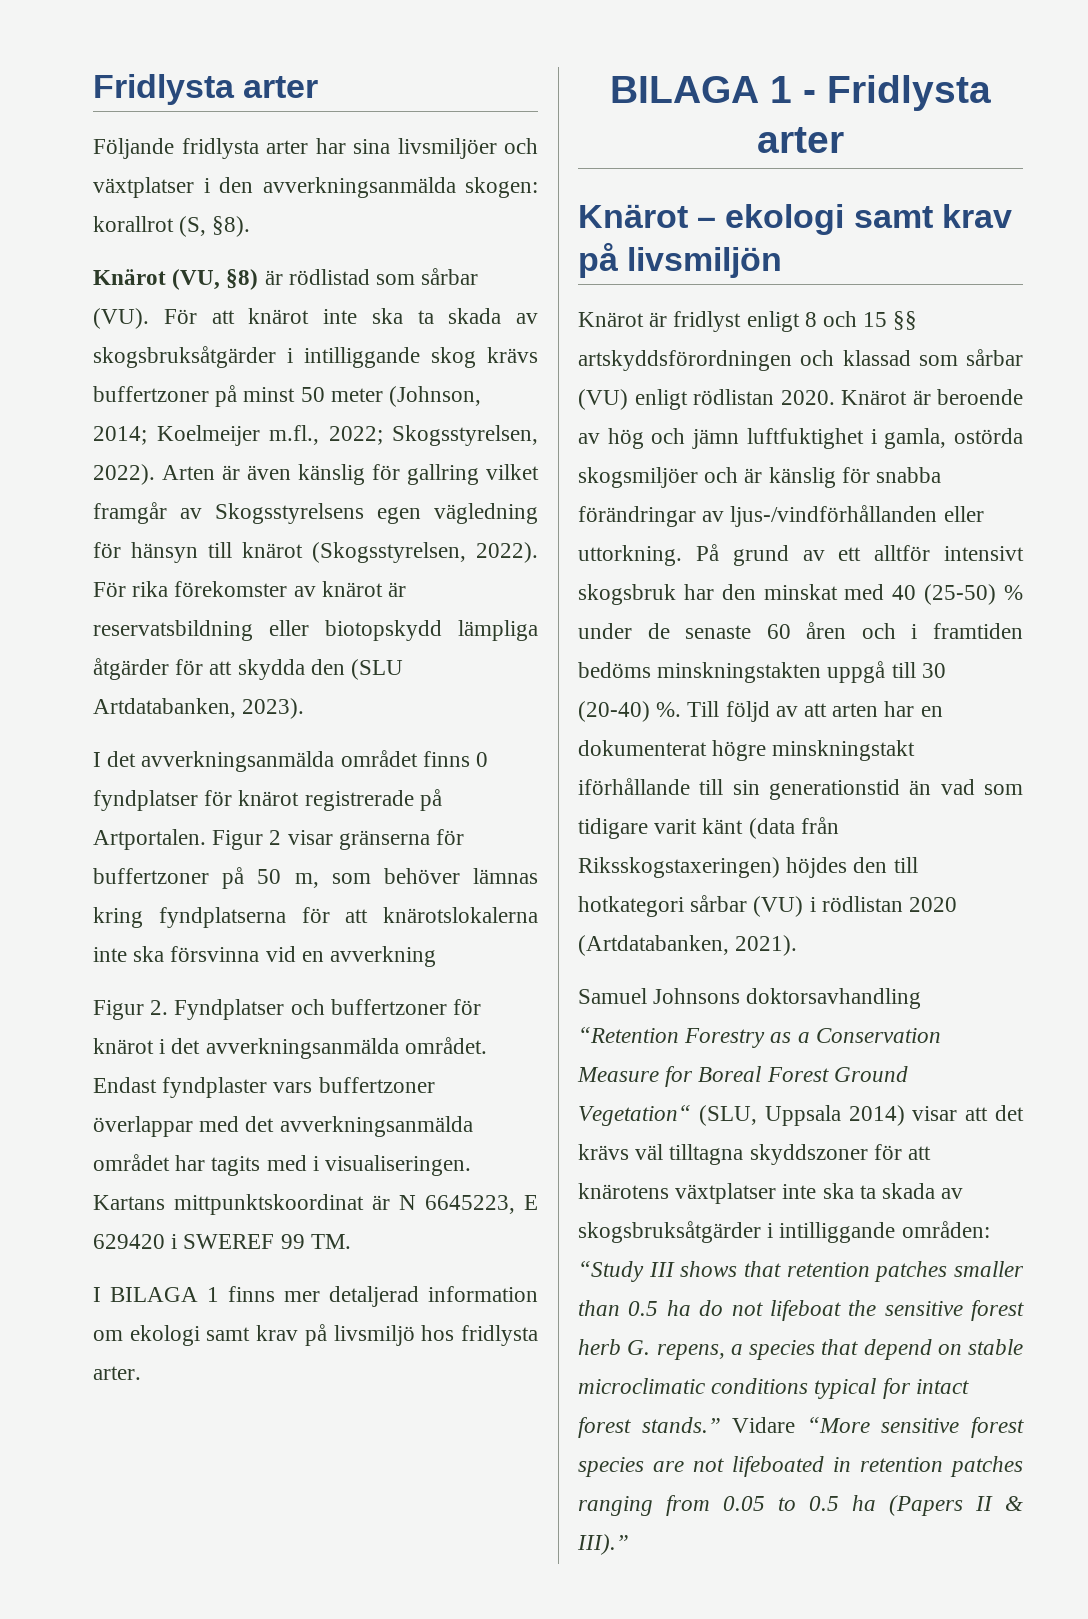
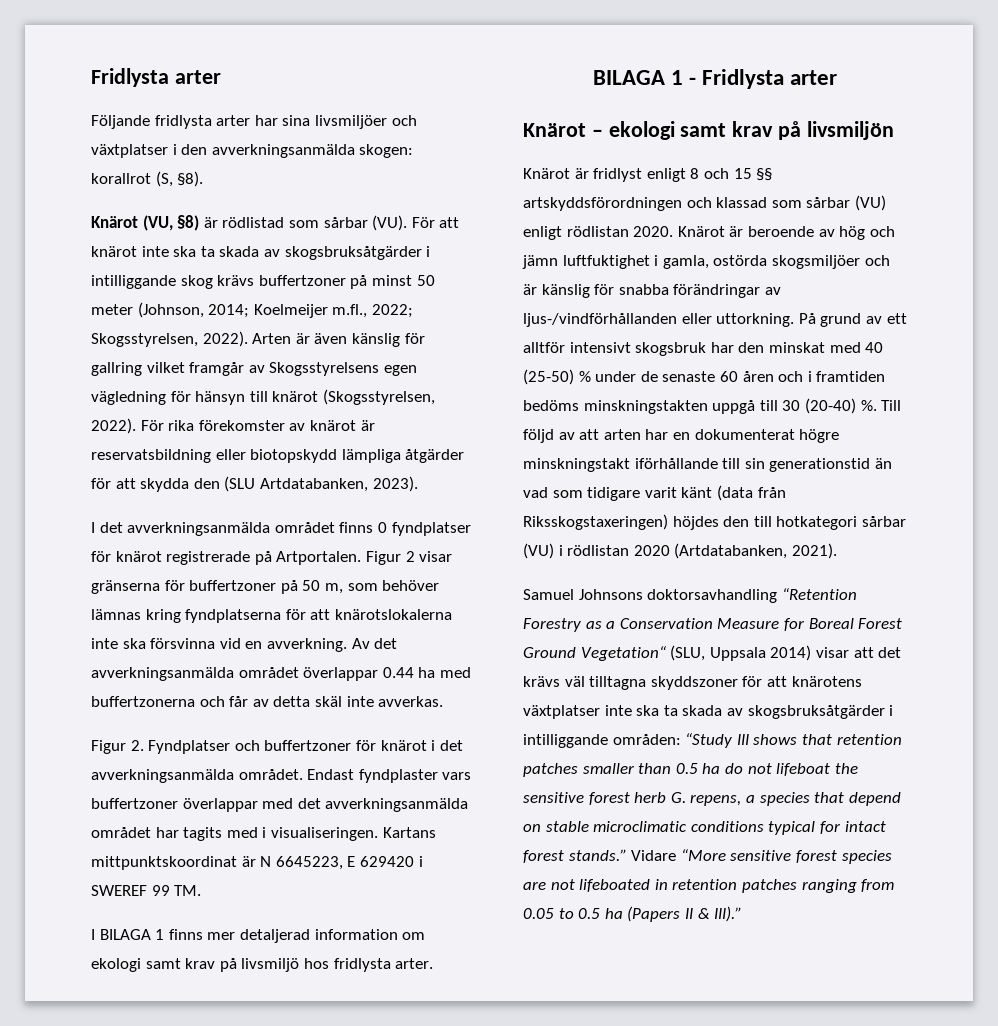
- Figur 2 visar gränserna för buffertzoner på 50 m, som behöver lämnas kring fyndplatserna för att knärotslokalerna inte ska försvinna vid en avverkning
+ Figur 2 visar gränserna för buffertzoner på 50 m, som behöver lämnas kring fyndplatserna för att knärotslokalerna inte ska försvinna vid en avverkning. Av det avverkningsanmälda området överlappar 0.44 ha med buffertzonerna och får av detta skäl inte avverkas.

